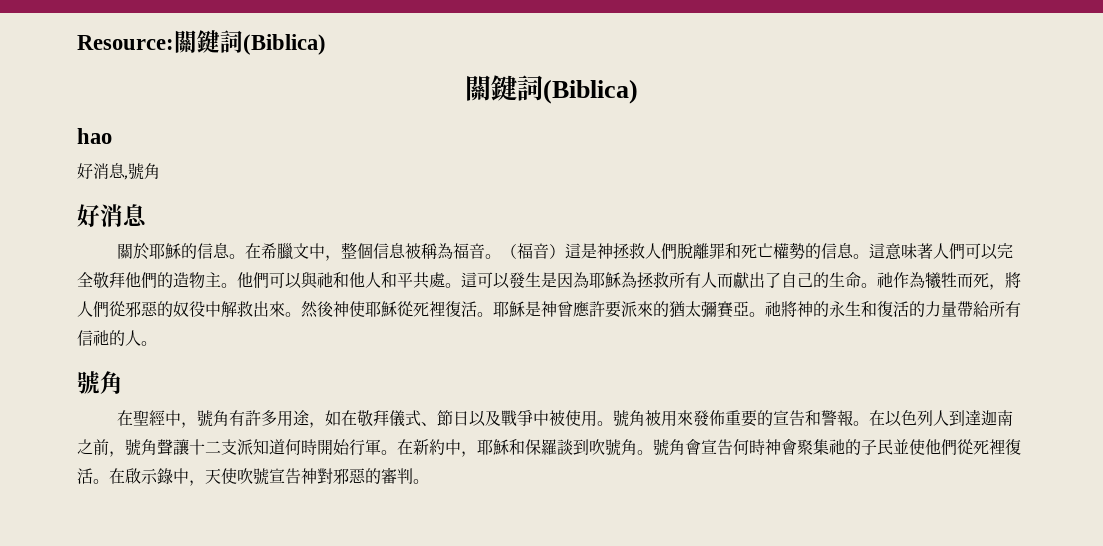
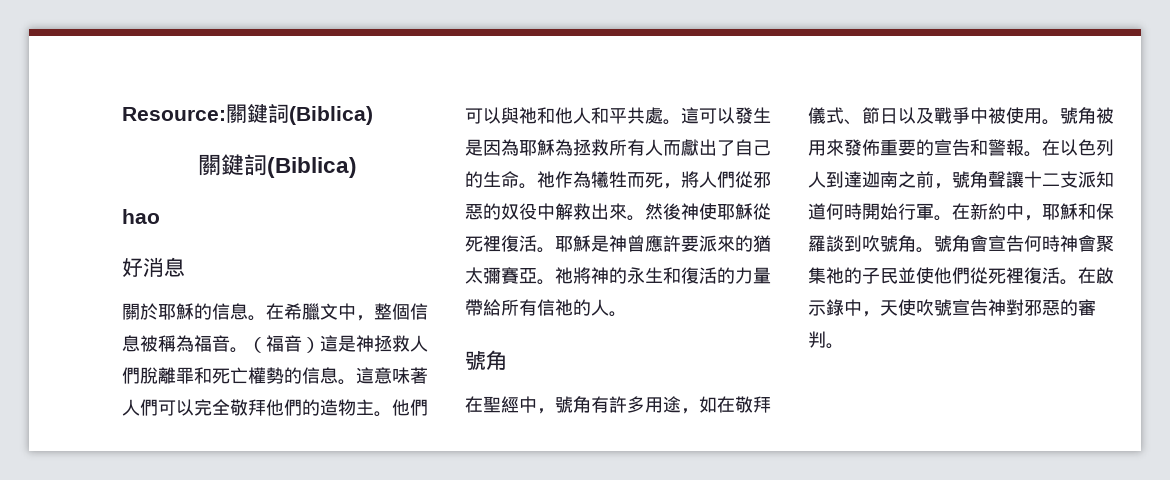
- 好消息,號角

